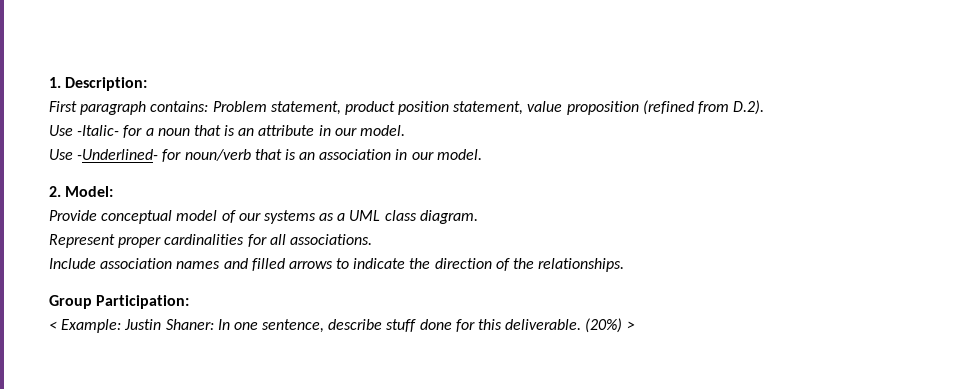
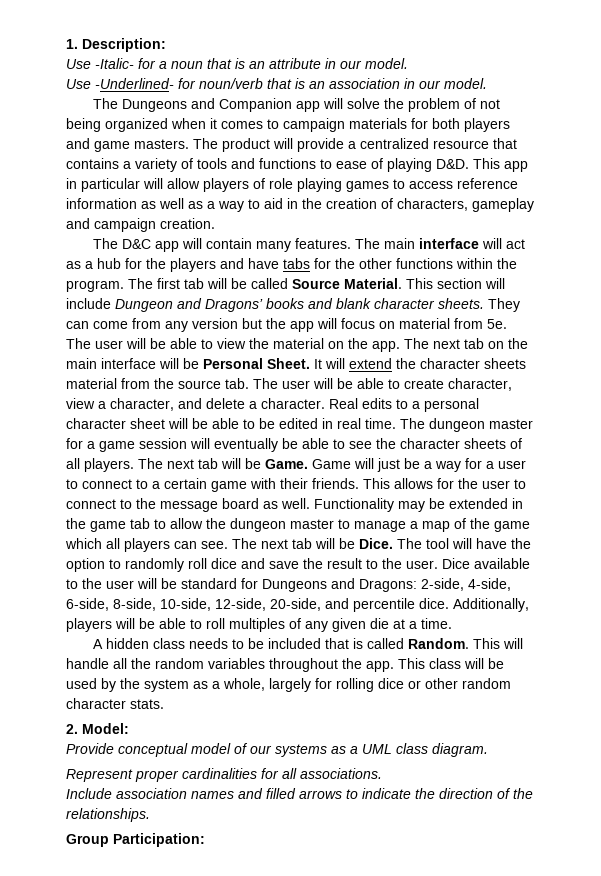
- First paragraph contains: Problem statement, product position statement, value proposition (refined from D.2).
+ The Dungeons and Companion app will solve the problem of not being organized when it comes to campaign materials for both players and game masters. The product will provide a centralized resource that contains a variety of tools and functions to ease of playing D&D. This app in particular will allow players of role playing games to access reference information as well as a way to aid in the creation of characters, gameplay and campaign creation.
+ The D&C app will contain many features. The main interface will act as a hub for the players and have tabs for the other functions within the program. The first tab will be called Source Material. This section will include Dungeon and Dragons’ books and blank character sheets. They can come from any version but the app will focus on material from 5e. The user will be able to view the material on the app. The next tab on the main interface will be Personal Sheet. It will extend the character sheets material from the source tab. The user will be able to create character, view a character, and delete a character. Real edits to a personal character sheet will be able to be edited in real time. The dungeon master for a game session will eventually be able to see the character sheets of all players. The next tab will be Game. Game will just be a way for a user to connect to a certain game with their friends. This allows for the user to connect to the message board as well. Functionality may be extended in the game tab to allow the dungeon master to manage a map of the game which all players can see. The next tab will be Dice. The tool will have the option to randomly roll dice and save the result to the user. Dice available to the user will be standard for Dungeons and Dragons: 2-side, 4-side, 6-side, 8-side, 10-side, 12-side, 20-side, and percentile dice. Additionally, players will be able to roll multiples of any given die at a time.
+ A hidden class needs to be included that is called Random. This will handle all the random variables throughout the app. This class will be used by the system as a whole, largely for rolling dice or other random character stats.
- < Example: Justin Shaner: In one sentence, describe stuff done for this deliverable. (20%) >

